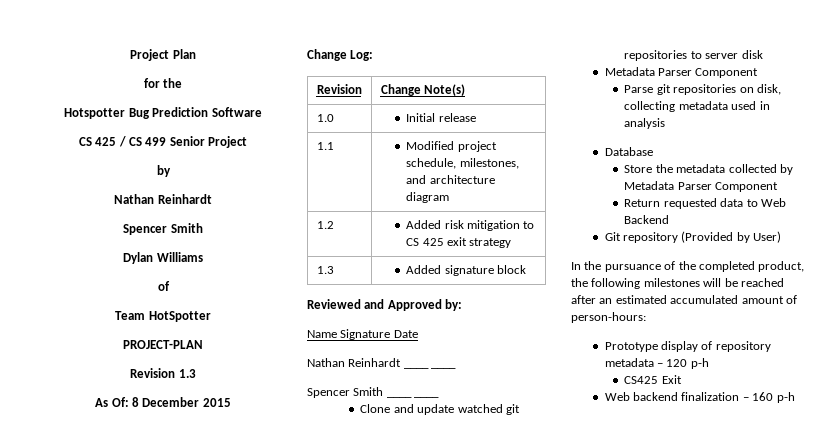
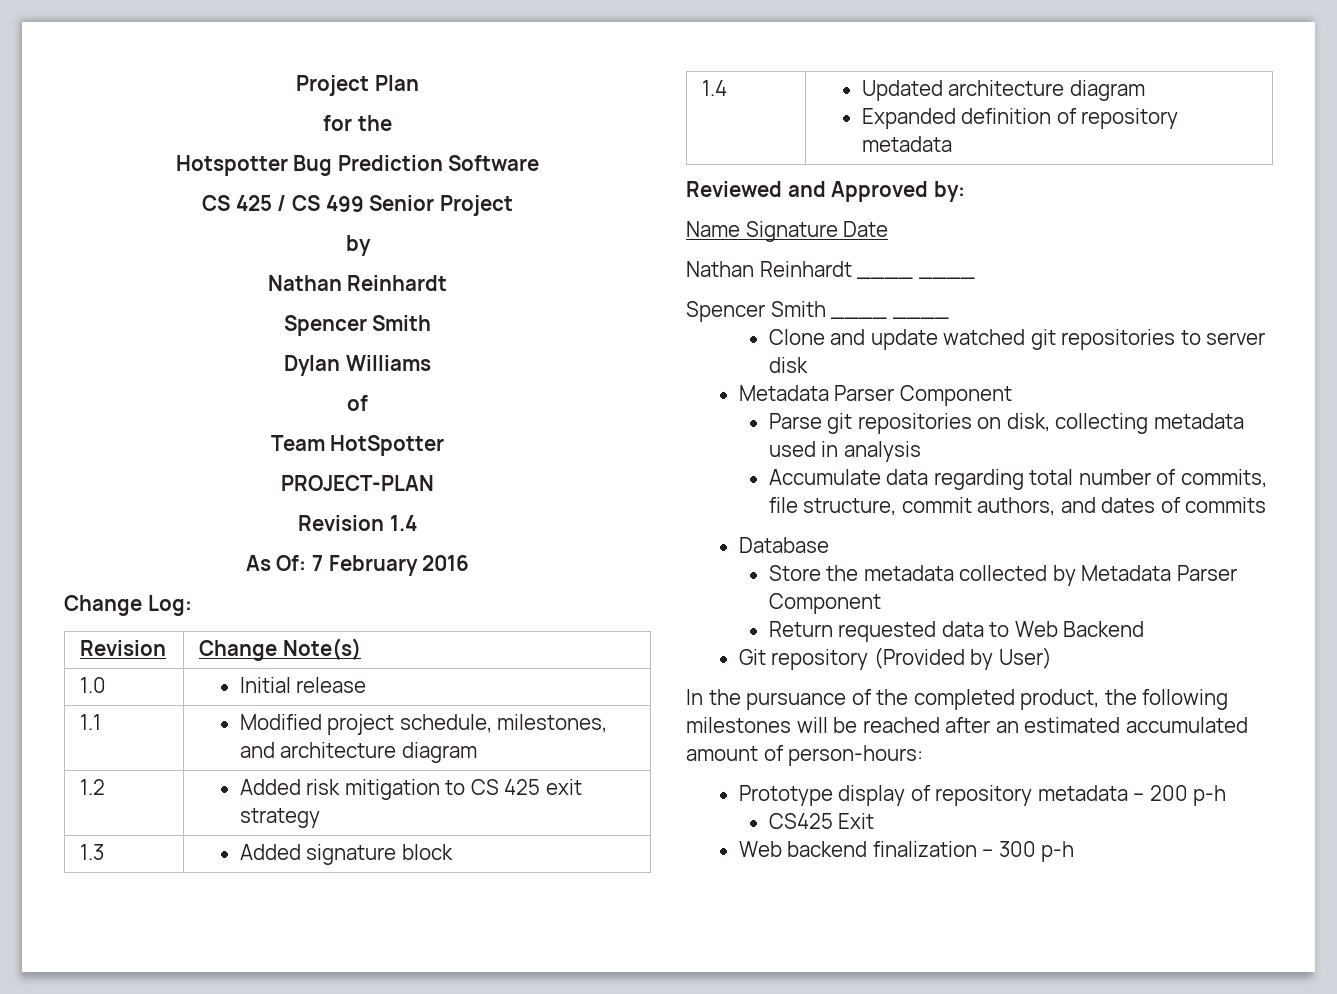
- Revision 1.3
+ Revision 1.4
- As Of: 8 December 2015
+ As Of: 7 February 2016
+ 1.4 | Updated architecture diagram
+ Expanded definition of repository metadata
+ Accumulate data regarding total number of commits, file structure, commit authors, and dates of commits
- Prototype display of repository metadata – 120 p-h
+ Prototype display of repository metadata – 200 p-h
- Web backend finalization – 160 p-h
+ Web backend finalization – 300 p-h

